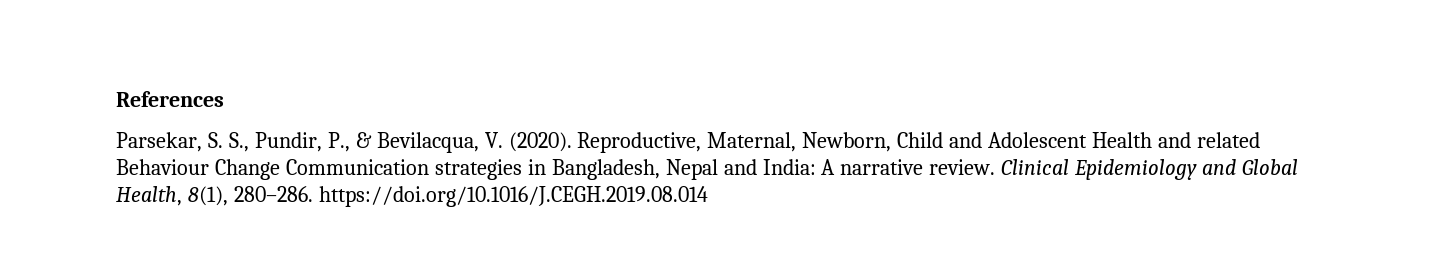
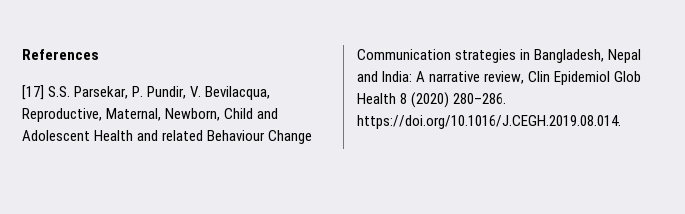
- Parsekar, S. S., Pundir, P., & Bevilacqua, V. (2020). Reproductive, Maternal, Newborn, Child and Adolescent Health and related Behaviour Change Communication strategies in Bangladesh, Nepal and India: A narrative review. Clinical Epidemiology and Global Health, 8(1), 280–286. https://doi.org/10.1016/J.CEGH.2019.08.014
+ [17] S.S. Parsekar, P. Pundir, V. Bevilacqua, Reproductive, Maternal, Newborn, Child and Adolescent Health and related Behaviour Change Communication strategies in Bangladesh, Nepal and India: A narrative review, Clin Epidemiol Glob Health 8 (2020) 280–286. https://doi.org/10.1016/J.CEGH.2019.08.014.

